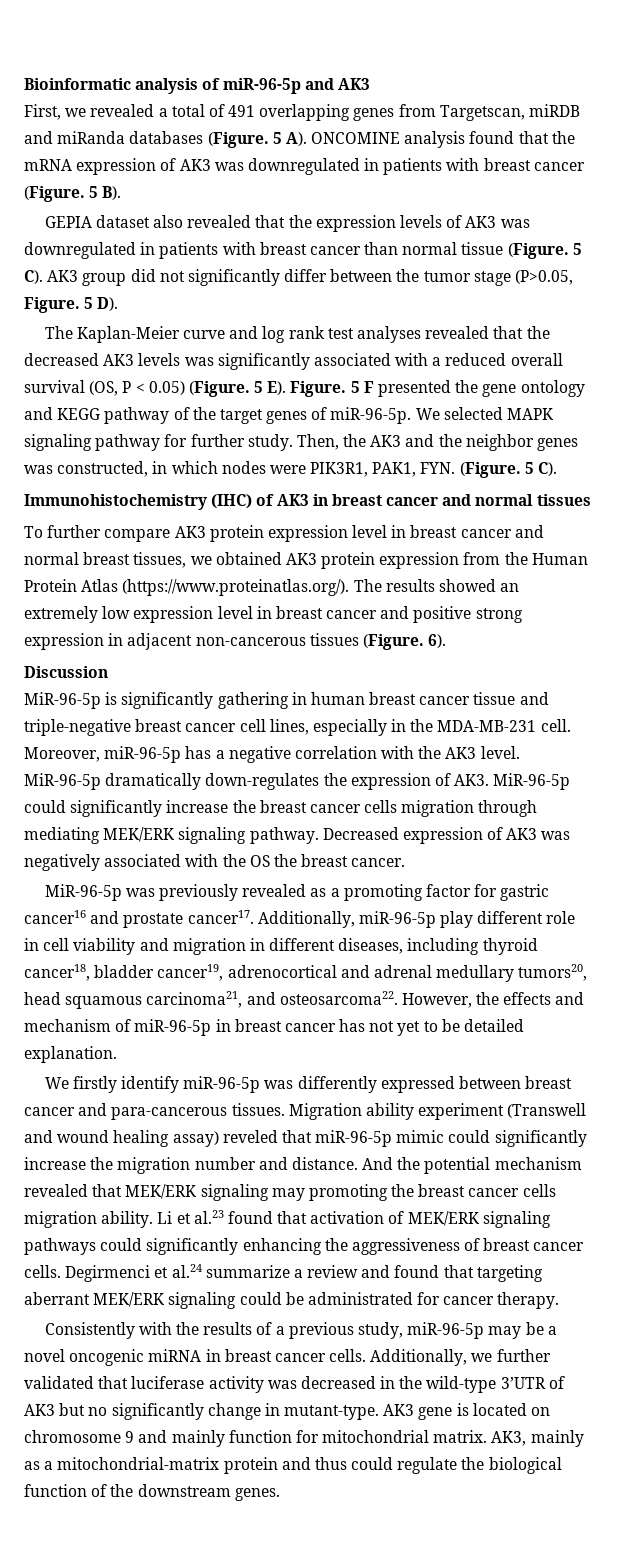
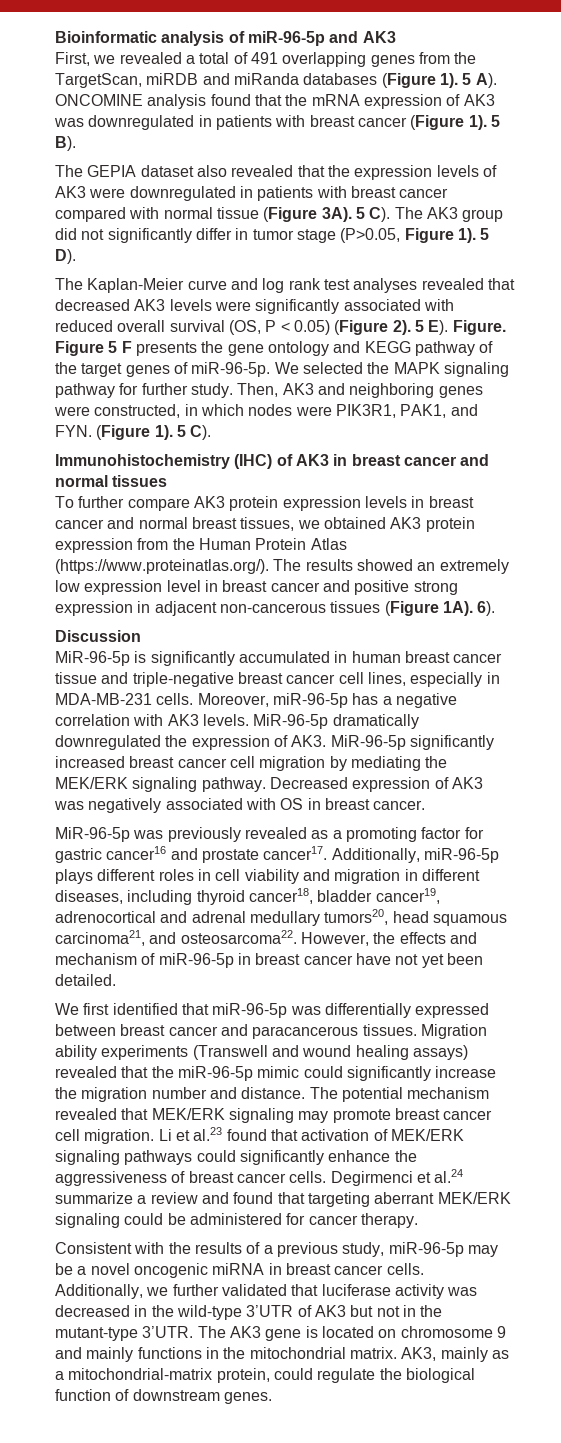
- First, we revealed a total of 491 overlapping genes from Targetscan, miRDB and miRanda databases (Figure.
+ First, we revealed a total of 491 overlapping genes from the TargetScan, miRDB and miRanda databases (Figure 1).
- 5 A). ONCOMINE analysis found that the mRNA expression of AK3 was downregulated in patients with breast cancer (Figure.
+ 5 A). ONCOMINE analysis found that the mRNA expression of AK3 was downregulated in patients with breast cancer (Figure 1).
- GEPIA dataset also revealed that the expression levels of AK3 was downregulated in patients with breast cancer than normal tissue (Figure. 5 C). AK3 group did not significantly differ between the tumor stage (P>0.05, Figure.
+ The GEPIA dataset also revealed that the expression levels of AK3 were downregulated in patients with breast cancer compared with normal tissue (Figure 3A). 5 C). The AK3 group did not significantly differ in tumor stage (P>0.05, Figure 1).
- The Kaplan-Meier curve and log rank test analyses revealed that the decreased AK3 levels was significantly associated with a reduced overall survival (OS, P < 0.05) (Figure.
+ The Kaplan-Meier curve and log rank test analyses revealed that decreased AK3 levels were significantly associated with reduced overall survival (OS, P < 0.05) (Figure 2).
- 5 F presented the gene ontology and KEGG pathway of the target genes of miR-96-5p.
+ Figure 5 F presents the gene ontology and KEGG pathway of the target genes of miR-96-5p.
- We selected MAPK signaling pathway for further study.
+ We selected the MAPK signaling pathway for further study.
- Then, the AK3 and the neighbor genes was constructed, in which nodes were PIK3R1, PAK1, FYN. (Figure.
+ Then, AK3 and neighboring genes were constructed, in which nodes were PIK3R1, PAK1, and FYN. (Figure 1).
- To further compare AK3 protein expression level in breast cancer and normal breast tissues, we obtained AK3 protein expression from the Human Protein Atlas (https://www.proteinatlas.org/). The results showed an extremely low expression level in breast cancer and positive strong expression in adjacent non-cancerous tissues (Figure.
+ To further compare AK3 protein expression levels in breast cancer and normal breast tissues, we obtained AK3 protein expression from the Human Protein Atlas (https://www.proteinatlas.org/). The results showed an extremely low expression level in breast cancer and positive strong expression in adjacent non-cancerous tissues (Figure 1A).
- MiR-96-5p is significantly gathering in human breast cancer tissue and triple-negative breast cancer cell lines, especially in the MDA-MB-231 cell.
+ MiR-96-5p is significantly accumulated in human breast cancer tissue and triple-negative breast cancer cell lines, especially in MDA-MB-231 cells.
- Moreover, miR-96-5p has a negative correlation with the AK3 level.
+ Moreover, miR-96-5p has a negative correlation with AK3 levels.
- MiR-96-5p dramatically down-regulates the expression of AK3. MiR-96-5p could significantly increase the breast cancer cells migration through mediating MEK/ERK signaling pathway.
+ MiR-96-5p dramatically downregulated the expression of AK3. MiR-96-5p significantly increased breast cancer cell migration by mediating the MEK/ERK signaling pathway.
- Decreased expression of AK3 was negatively associated with the OS the breast cancer.
+ Decreased expression of AK3 was negatively associated with OS in breast cancer.
- Additionally, miR-96-5p play different role in cell viability and migration in different diseases, including thyroid cancer18, bladder cancer19, adrenocortical and adrenal medullary tumors20, head squamous carcinoma21, and osteosarcoma22.
+ Additionally, miR-96-5p plays different roles in cell viability and migration in different diseases, including thyroid cancer18, bladder cancer19, adrenocortical and adrenal medullary tumors20, head squamous carcinoma21, and osteosarcoma22.
- However, the effects and mechanism of miR-96-5p in breast cancer has not yet to be detailed explanation.
- We firstly identify miR-96-5p was differently expressed between breast cancer and para-cancerous tissues.
+ However, the effects and mechanism of miR-96-5p in breast cancer have not yet been detailed.
+ We first identified that miR-96-5p was differentially expressed between breast cancer and paracancerous tissues.
- Migration ability experiment (Transwell and wound healing assay) reveled that miR-96-5p mimic could significantly increase the migration number and distance.
+ Migration ability experiments (Transwell and wound healing assays) revealed that the miR-96-5p mimic could significantly increase the migration number and distance.
- And the potential mechanism revealed that MEK/ERK signaling may promoting the breast cancer cells migration ability.
+ The potential mechanism revealed that MEK/ERK signaling may promote breast cancer cell migration.
- Li et al.23 found that activation of MEK/ERK signaling pathways could significantly enhancing the aggressiveness of breast cancer cells.
+ Li et al.23 found that activation of MEK/ERK signaling pathways could significantly enhance the aggressiveness of breast cancer cells.
- Degirmenci et al.24 summarize a review and found that targeting aberrant MEK/ERK signaling could be administrated for cancer therapy.
+ Degirmenci et al.24 summarize a review and found that targeting aberrant MEK/ERK signaling could be administered for cancer therapy.
- Consistently with the results of a previous study, miR-96-5p may be a novel oncogenic miRNA in breast cancer cells.
+ Consistent with the results of a previous study, miR-96-5p may be a novel oncogenic miRNA in breast cancer cells.
- Additionally, we further validated that luciferase activity was decreased in the wild-type 3’UTR of AK3 but no significantly change in mutant-type. AK3 gene is located on chromosome 9 and mainly function for mitochondrial matrix.
+ Additionally, we further validated that luciferase activity was decreased in the wild-type 3’UTR of AK3 but not in the mutant-type 3’UTR. The AK3 gene is located on chromosome 9 and mainly functions in the mitochondrial matrix.
- AK3, mainly as a mitochondrial-matrix protein and thus could regulate the biological function of the downstream genes.
+ AK3, mainly as a mitochondrial-matrix protein, could regulate the biological function of downstream genes.

